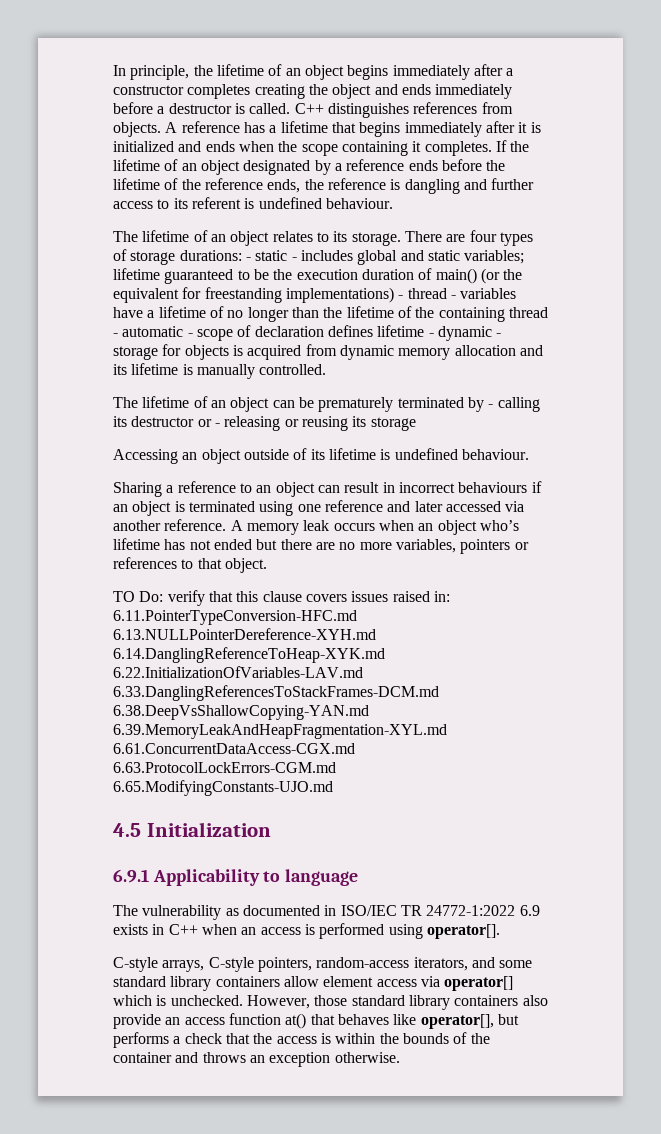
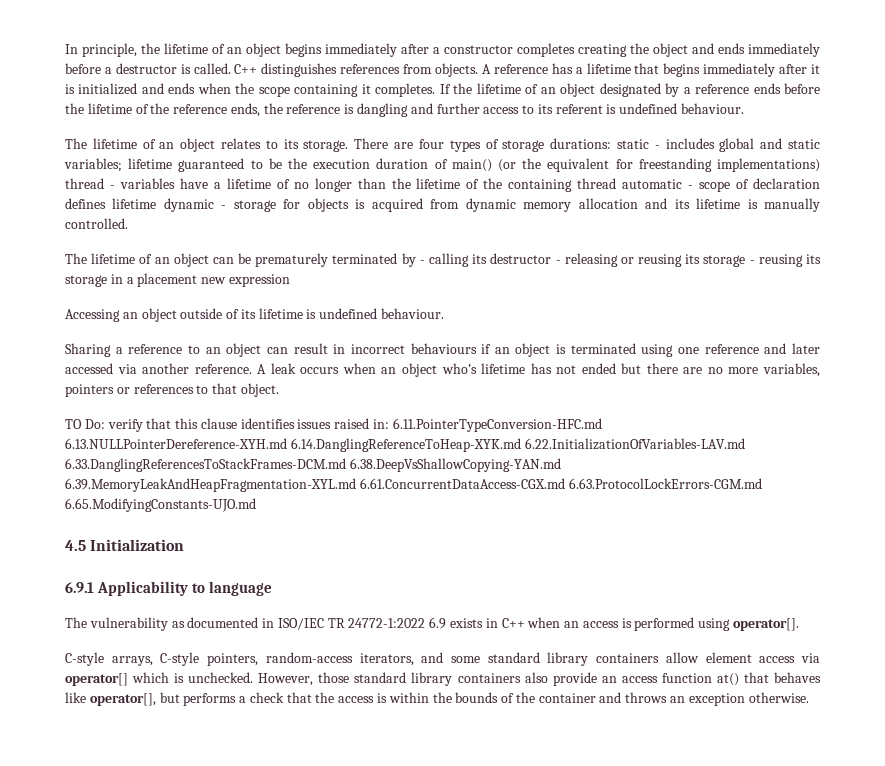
- - static - includes global and static variables;
+ static - includes global and static variables;
- lifetime guaranteed to be the execution duration of main() (or the equivalent for freestanding implementations) - thread - variables have a lifetime of no longer than the lifetime of the containing thread - automatic - scope of declaration defines lifetime - dynamic - storage for objects is acquired from dynamic memory allocation and its lifetime is manually controlled.
+ lifetime guaranteed to be the execution duration of main() (or the equivalent for freestanding implementations) thread - variables have a lifetime of no longer than the lifetime of the containing thread automatic - scope of declaration defines lifetime dynamic - storage for objects is acquired from dynamic memory allocation and its lifetime is manually controlled.
- The lifetime of an object can be prematurely terminated by - calling its destructor or - releasing or reusing its storage
+ The lifetime of an object can be prematurely terminated by - calling its destructor - releasing or reusing its storage - reusing its storage in a placement new expression
- A memory leak occurs when an object who’s lifetime has not ended but there are no more variables, pointers or references to that object.
+ A leak occurs when an object who’s lifetime has not ended but there are no more variables, pointers or references to that object.
- TO Do: verify that this clause covers issues raised in: 6.11.PointerTypeConversion-HFC.md 6.13.NULLPointerDereference-XYH.md 6.14.DanglingReferenceToHeap-XYK.md 6.22.InitializationOfVariables-LAV.md 6.33.DanglingReferencesToStackFrames-DCM.md 6.38.DeepVsShallowCopying-YAN.md 6.39.MemoryLeakAndHeapFragmentation-XYL.md 6.61.ConcurrentDataAccess-CGX.md 6.63.ProtocolLockErrors-CGM.md 6.65.ModifyingConstants-UJO.md
+ TO Do: verify that this clause identifies issues raised in: 6.11.PointerTypeConversion-HFC.md 6.13.NULLPointerDereference-XYH.md 6.14.DanglingReferenceToHeap-XYK.md 6.22.InitializationOfVariables-LAV.md 6.33.DanglingReferencesToStackFrames-DCM.md 6.38.DeepVsShallowCopying-YAN.md 6.39.MemoryLeakAndHeapFragmentation-XYL.md 6.61.ConcurrentDataAccess-CGX.md 6.63.ProtocolLockErrors-CGM.md 6.65.ModifyingConstants-UJO.md

